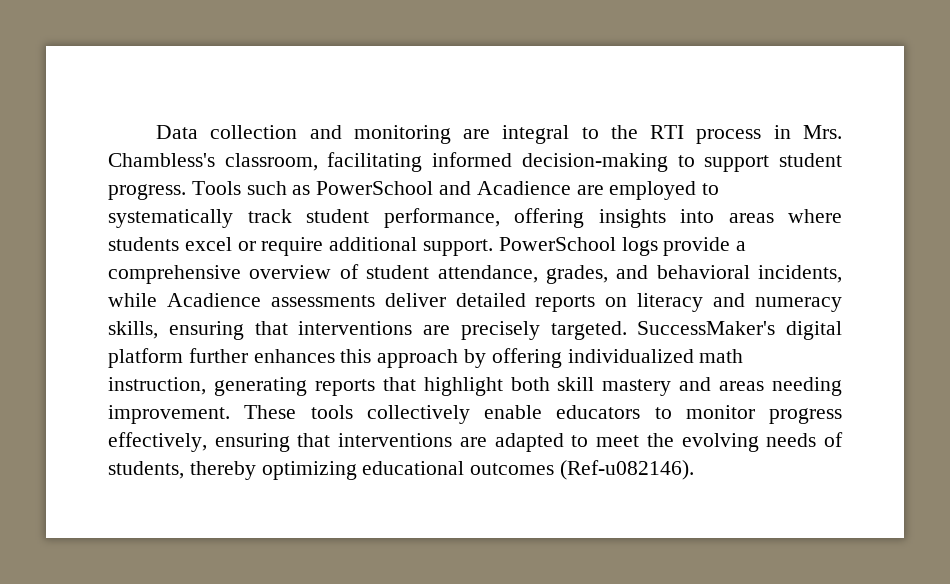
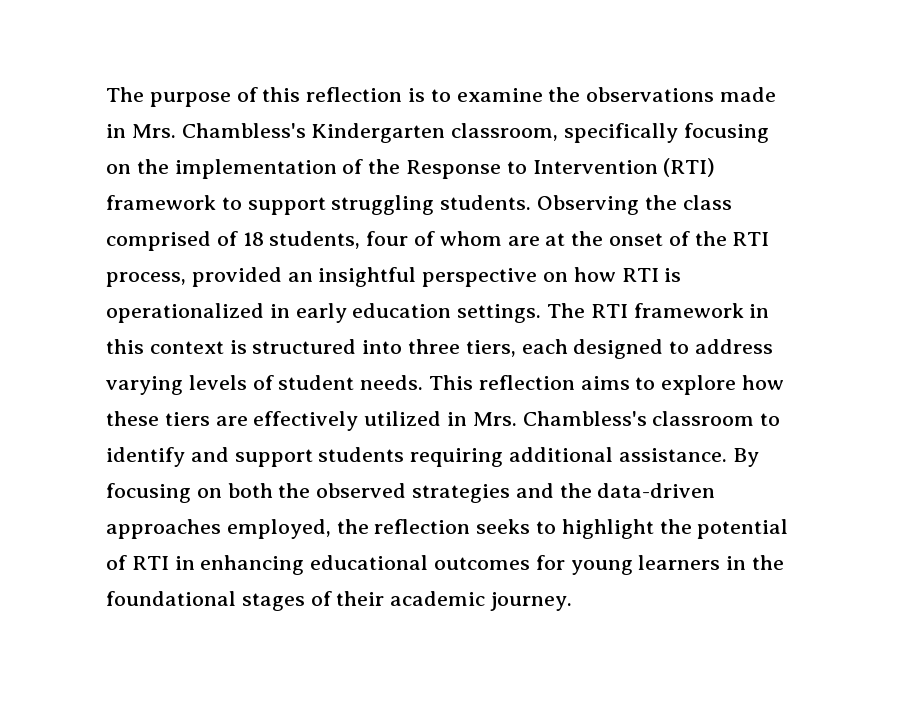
- Data collection and monitoring are integral to the RTI process in Mrs. Chambless's classroom, facilitating informed decision-making to support student progress. Tools such as PowerSchool and Acadience are employed to systematically track student performance, offering insights into areas where students excel or require additional support. PowerSchool logs provide a comprehensive overview of student attendance, grades, and behavioral incidents, while Acadience assessments deliver detailed reports on literacy and numeracy skills, ensuring that interventions are precisely targeted. SuccessMaker's digital platform further enhances this approach by offering individualized math instruction, generating reports that highlight both skill mastery and areas needing improvement. These tools collectively enable educators to monitor progress effectively, ensuring that interventions are adapted to meet the evolving needs of students, thereby optimizing educational outcomes (Ref-u082146).
+ The purpose of this reflection is to examine the observations made in Mrs. Chambless's Kindergarten classroom, specifically focusing on the implementation of the Response to Intervention (RTI) framework to support struggling students. Observing the class comprised of 18 students, four of whom are at the onset of the RTI process, provided an insightful perspective on how RTI is operationalized in early education settings. The RTI framework in this context is structured into three tiers, each designed to address varying levels of student needs. This reflection aims to explore how these tiers are effectively utilized in Mrs. Chambless's classroom to identify and support students requiring additional assistance. By focusing on both the observed strategies and the data-driven approaches employed, the reflection seeks to highlight the potential of RTI in enhancing educational outcomes for young learners in the foundational stages of their academic journey.

